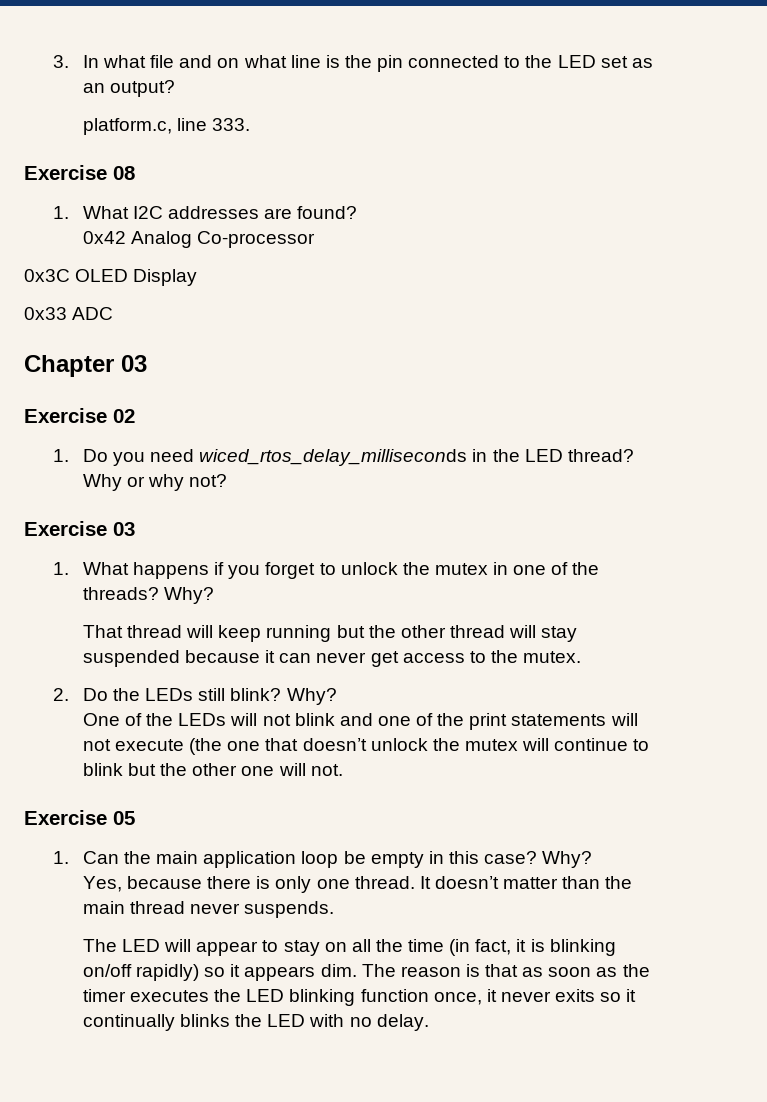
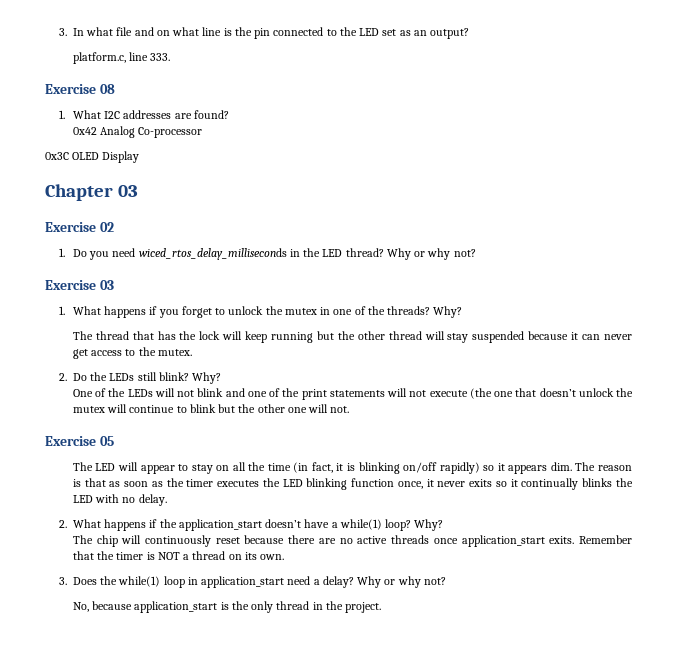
- 0x33 ADC
- That thread will keep running but the other thread will stay suspended because it can never get access to the mutex.
+ The thread that has the lock will keep running but the other thread will stay suspended because it can never get access to the mutex.
- 1. Can the main application loop be empty in this case? Why?
- Yes, because there is only one thread. It doesn’t matter than the main thread never suspends.
+ 2. What happens if the application_start doesn’t have a while(1) loop? Why?
+ The chip will continuously reset because there are no active threads once application_start exits. Remember that the timer is NOT a thread on its own.
+ 3. Does the while(1) loop in application_start need a delay? Why or why not?
+ No, because application_start is the only thread in the project.

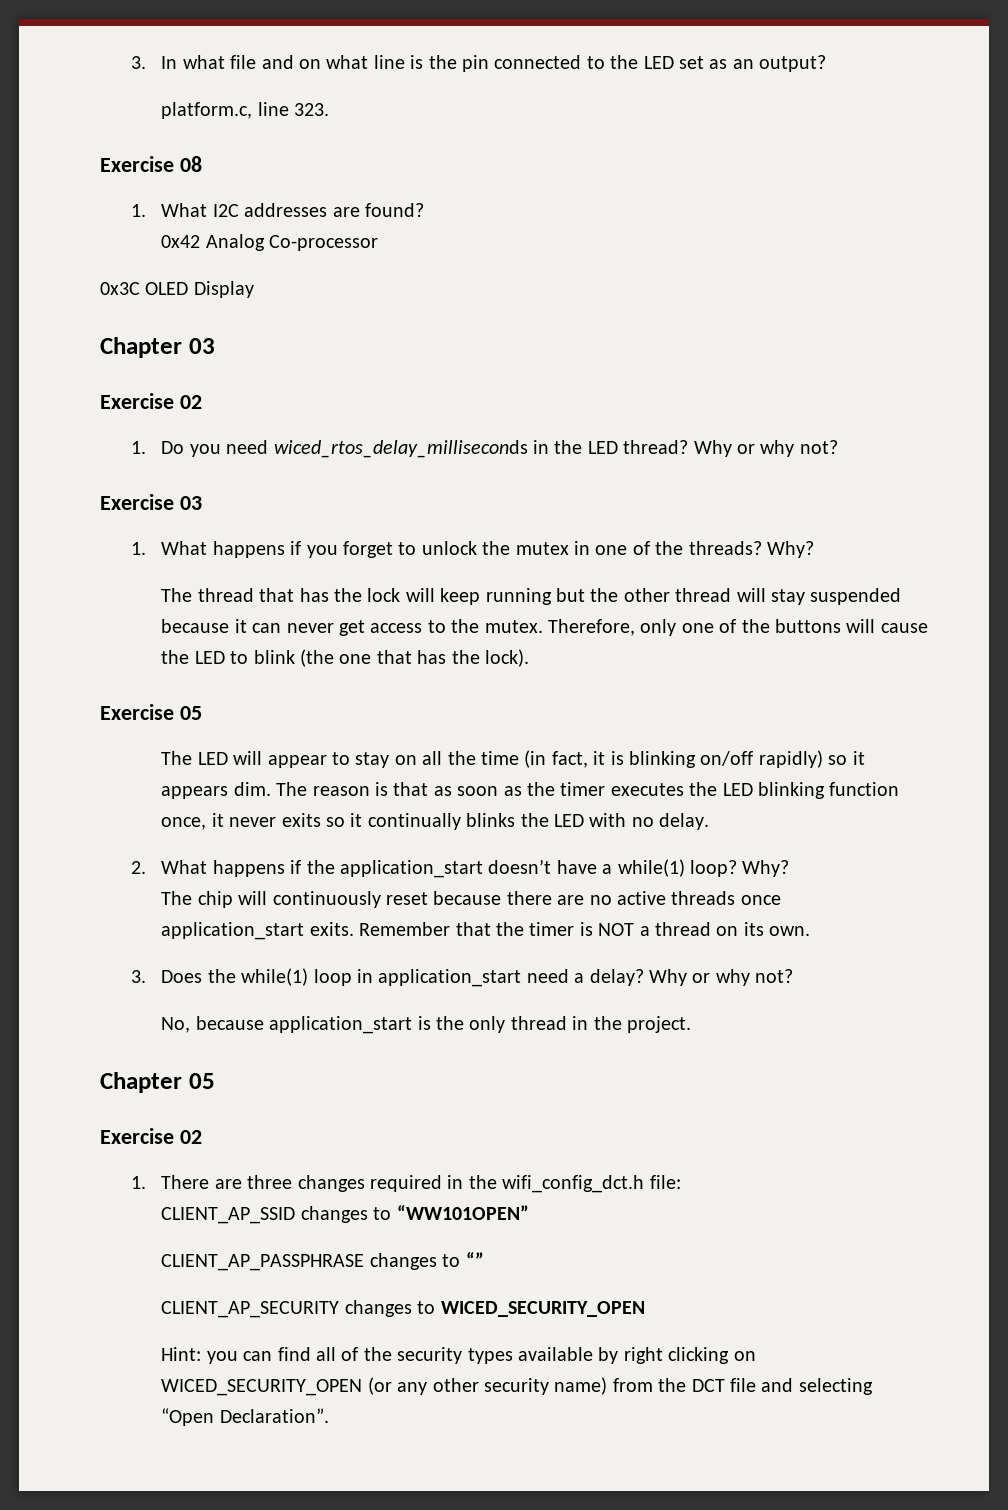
- platform.c, line 333.
+ platform.c, line 323.
- The thread that has the lock will keep running but the other thread will stay suspended because it can never get access to the mutex.
- 2. Do the LEDs still blink? Why?
- One of the LEDs will not blink and one of the print statements will not execute (the one that doesn’t unlock the mutex will continue to blink but the other one will not.
+ The thread that has the lock will keep running but the other thread will stay suspended because it can never get access to the mutex. Therefore, only one of the buttons will cause the LED to blink (the one that has the lock).
+ Chapter 05
+ Exercise 02
+ 1. There are three changes required in the wifi_config_dct.h file:
+ CLIENT_AP_SSID changes to “WW101OPEN”
+ CLIENT_AP_PASSPHRASE changes to “”
+ CLIENT_AP_SECURITY changes to WICED_SECURITY_OPEN
+ Hint: you can find all of the security types available by right clicking on WICED_SECURITY_OPEN (or any other security name) from the DCT file and selecting “Open Declaration”.

